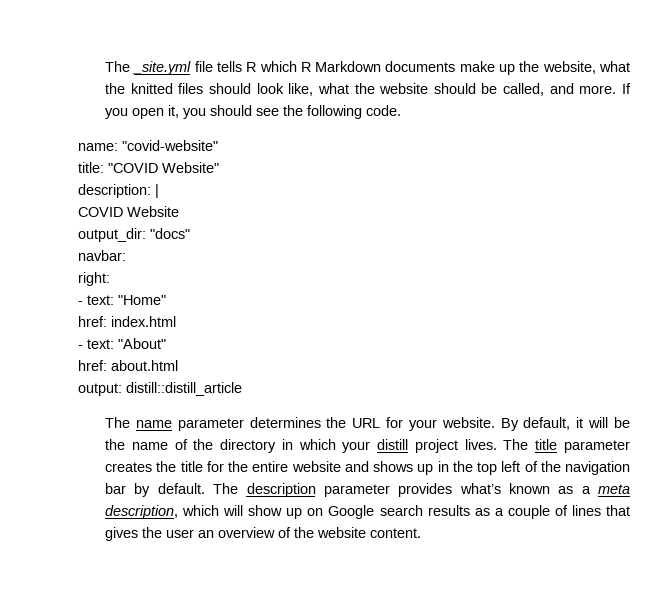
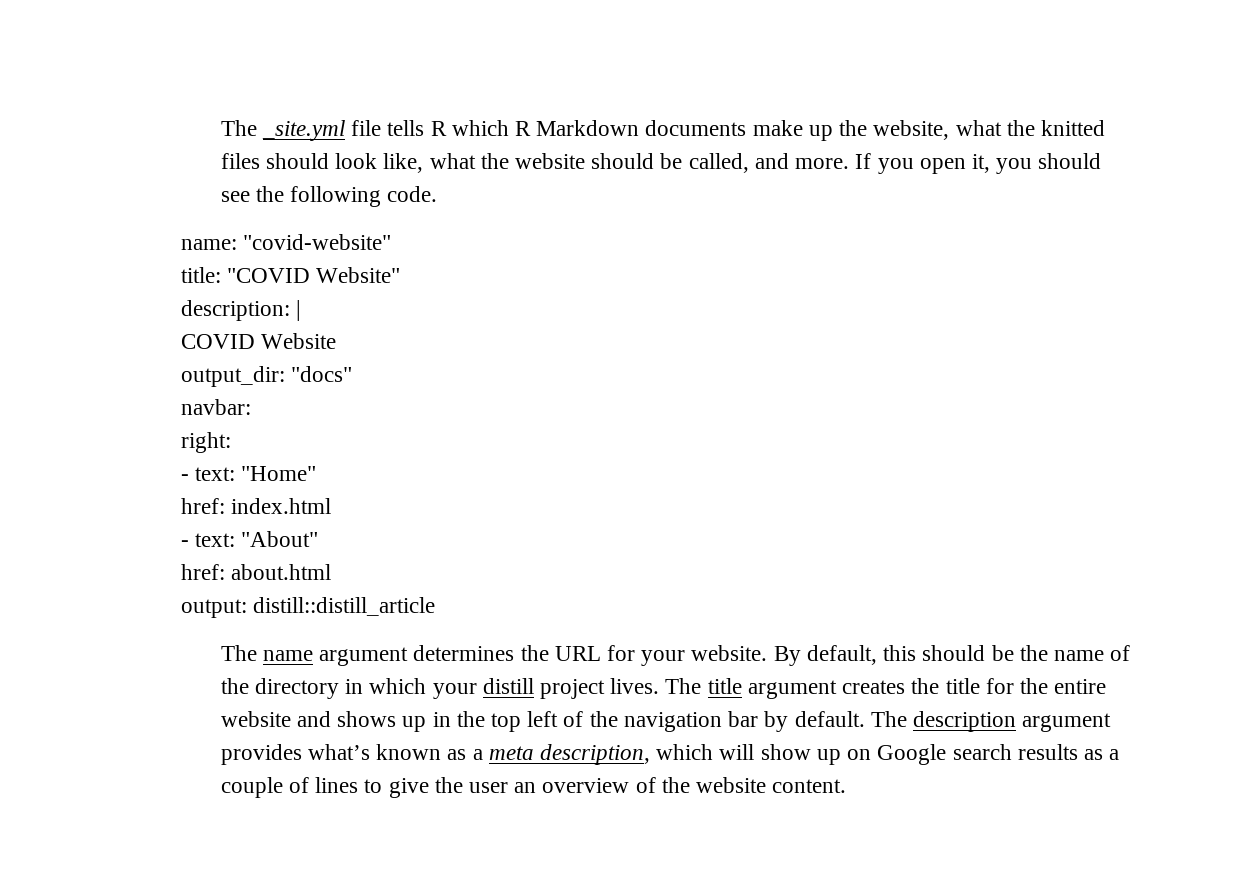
- The name parameter determines the URL for your website.
+ The name argument determines the URL for your website.
- By default, it will be the name of the directory in which your distill project lives.
+ By default, this should be the name of the directory in which your distill project lives.
- The title parameter creates the title for the entire website and shows up in the top left of the navigation bar by default.
+ The title argument creates the title for the entire website and shows up in the top left of the navigation bar by default.
- The description parameter provides what’s known as a meta description, which will show up on Google search results as a couple of lines that gives the user an overview of the website content.
+ The description argument provides what’s known as a meta description, which will show up on Google search results as a couple of lines to give the user an overview of the website content.

